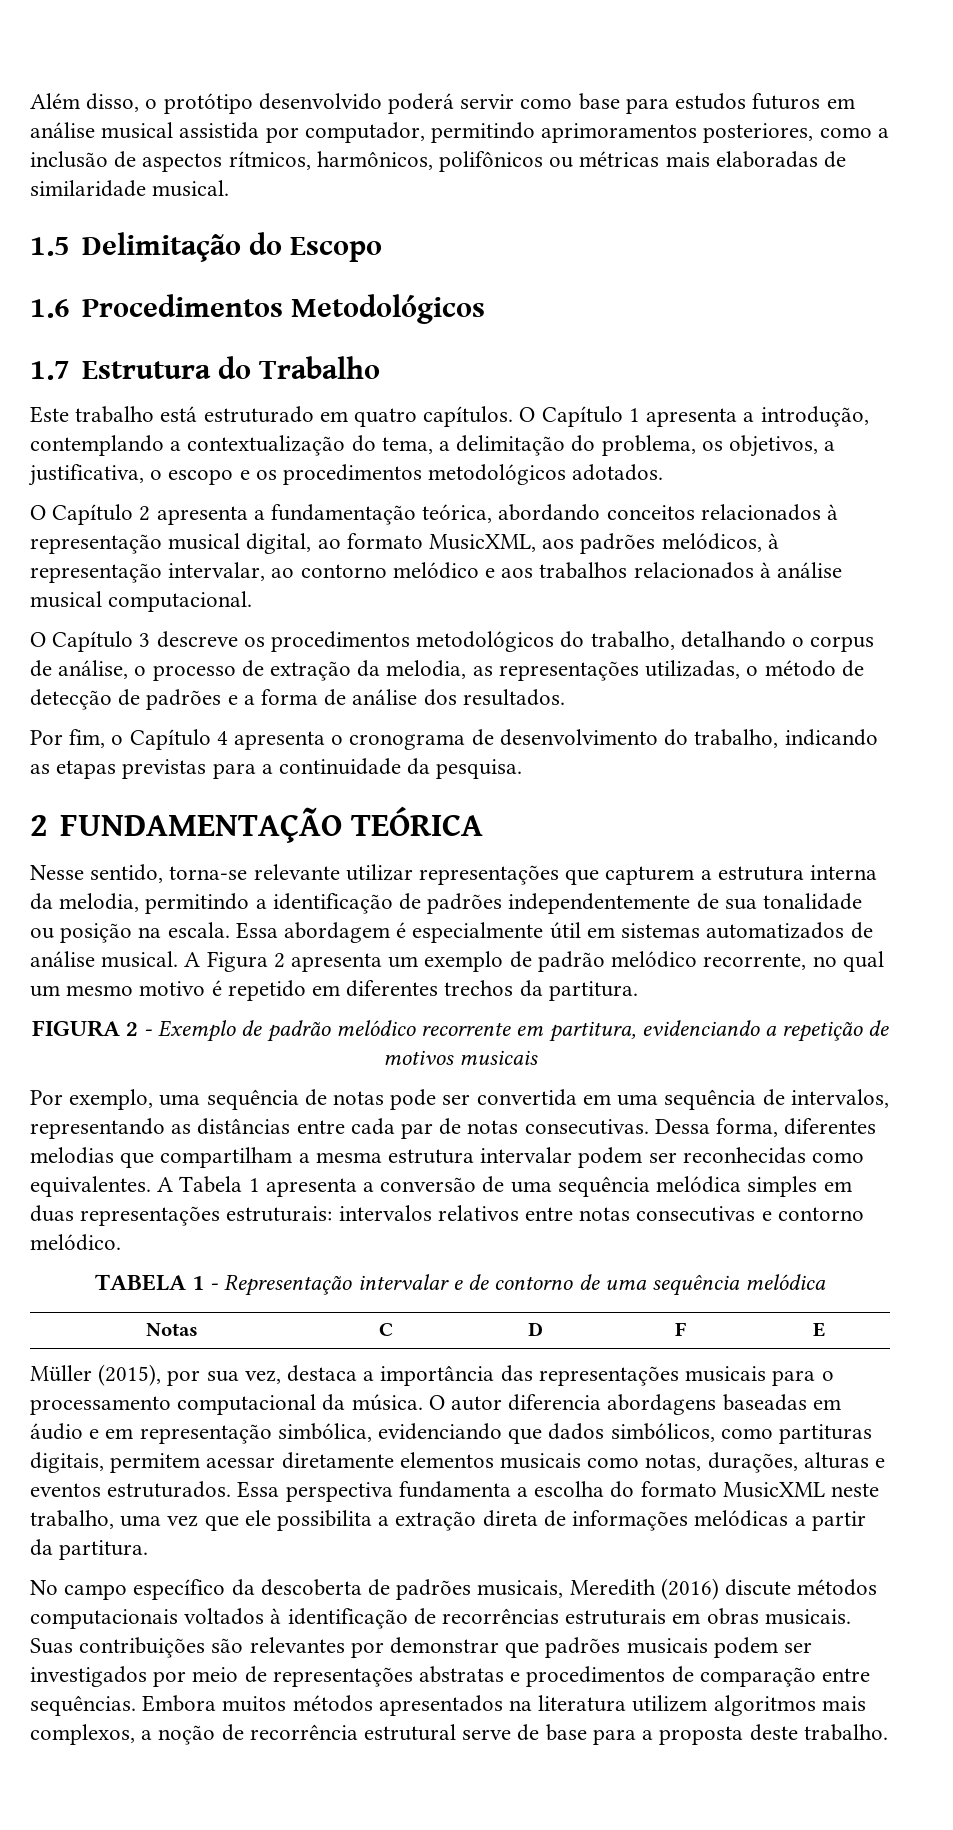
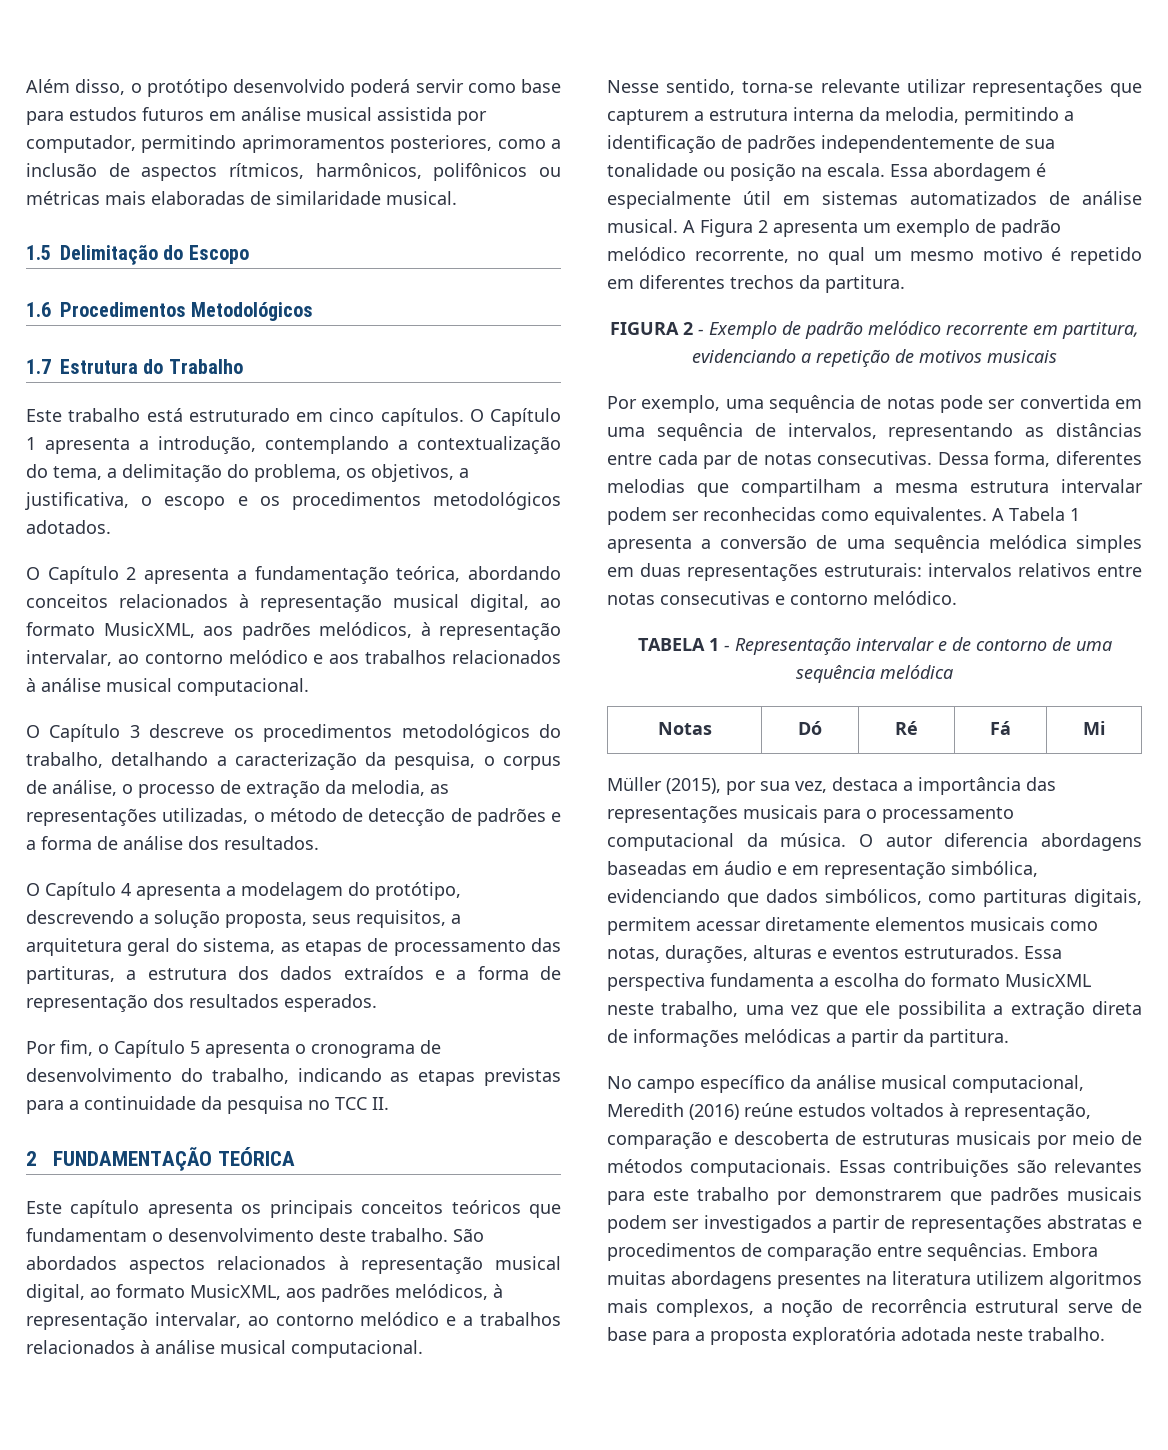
- Este trabalho está estruturado em quatro capítulos.
+ Este trabalho está estruturado em cinco capítulos.
- O Capítulo 3 descreve os procedimentos metodológicos do trabalho, detalhando o corpus de análise, o processo de extração da melodia, as representações utilizadas, o método de detecção de padrões e a forma de análise dos resultados.
+ O Capítulo 3 descreve os procedimentos metodológicos do trabalho, detalhando a caracterização da pesquisa, o corpus de análise, o processo de extração da melodia, as representações utilizadas, o método de detecção de padrões e a forma de análise dos resultados.
+ O Capítulo 4 apresenta a modelagem do protótipo, descrevendo a solução proposta, seus requisitos, a arquitetura geral do sistema, as etapas de processamento das partituras, a estrutura dos dados extraídos e a forma de representação dos resultados esperados.
- Por fim, o Capítulo 4 apresenta o cronograma de desenvolvimento do trabalho, indicando as etapas previstas para a continuidade da pesquisa.
+ Por fim, o Capítulo 5 apresenta o cronograma de desenvolvimento do trabalho, indicando as etapas previstas para a continuidade da pesquisa no TCC II.
+ Este capítulo apresenta os principais conceitos teóricos que fundamentam o desenvolvimento deste trabalho. São abordados aspectos relacionados à representação musical digital, ao formato MusicXML, aos padrões melódicos, à representação intervalar, ao contorno melódico e a trabalhos relacionados à análise musical computacional.
- Notas | C | D | F | E
+ Notas | Dó | Ré | Fá | Mi
- No campo específico da descoberta de padrões musicais, Meredith (2016) discute métodos computacionais voltados à identificação de recorrências estruturais em obras musicais. Suas contribuições são relevantes por demonstrar que padrões musicais podem ser investigados por meio de representações abstratas e procedimentos de comparação entre sequências.
+ No campo específico da análise musical computacional, Meredith (2016) reúne estudos voltados à representação, comparação e descoberta de estruturas musicais por meio de métodos computacionais. Essas contribuições são relevantes para este trabalho por demonstrarem que padrões musicais podem ser investigados a partir de representações abstratas e procedimentos de comparação entre sequências.
- Embora muitos métodos apresentados na literatura utilizem algoritmos mais complexos, a noção de recorrência estrutural serve de base para a proposta deste trabalho.
+ Embora muitas abordagens presentes na literatura utilizem algoritmos mais complexos, a noção de recorrência estrutural serve de base para a proposta exploratória adotada neste trabalho.

